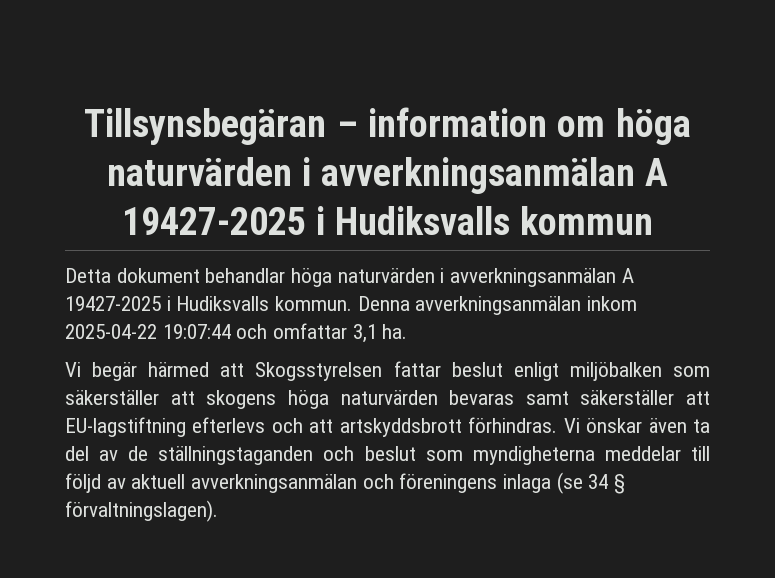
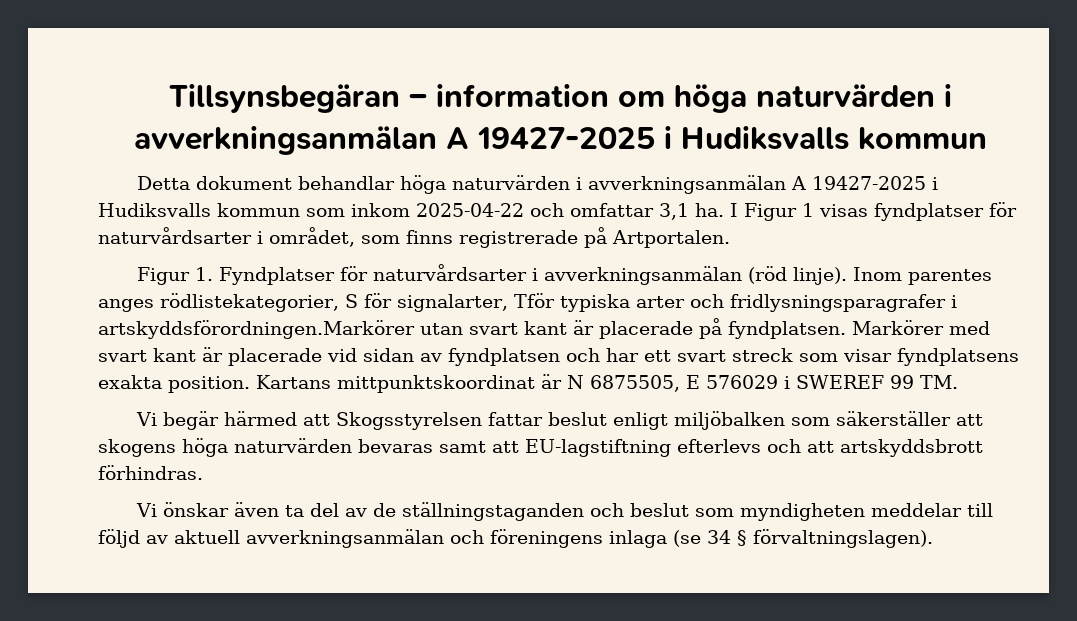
- Detta dokument behandlar höga naturvärden i avverkningsanmälan A 19427-2025 i Hudiksvalls kommun. Denna avverkningsanmälan inkom 2025-04-22 19:07:44 och omfattar 3,1 ha.
+ Detta dokument behandlar höga naturvärden i avverkningsanmälan A 19427-2025 i Hudiksvalls kommun som inkom 2025-04-22 och omfattar 3,1 ha. I Figur 1 visas fyndplatser för naturvårdsarter i området, som finns registrerade på Artportalen.
+ Figur 1. Fyndplatser för naturvårdsarter i avverkningsanmälan (röd linje). Inom parentes anges rödlistekategorier, S för signalarter, Tför typiska arter och fridlysningsparagrafer i artskyddsförordningen.Markörer utan svart kant är placerade på fyndplatsen. Markörer med svart kant är placerade vid sidan av fyndplatsen och har ett svart streck som visar fyndplatsens exakta position. Kartans mittpunktskoordinat är N 6875505, E 576029 i SWEREF 99 TM.
- Vi begär härmed att Skogsstyrelsen fattar beslut enligt miljöbalken som säkerställer att skogens höga naturvärden bevaras samt säkerställer att EU-lagstiftning efterlevs och att artskyddsbrott förhindras. Vi önskar även ta del av de ställningstaganden och beslut som myndigheterna meddelar till följd av aktuell avverkningsanmälan och föreningens inlaga (se 34 § förvaltningslagen).
+ Vi begär härmed att Skogsstyrelsen fattar beslut enligt miljöbalken som säkerställer att skogens höga naturvärden bevaras samt att EU-lagstiftning efterlevs och att artskyddsbrott förhindras.
+ Vi önskar även ta del av de ställningstaganden och beslut som myndigheten meddelar till följd av aktuell avverkningsanmälan och föreningens inlaga (se 34 § förvaltningslagen).

